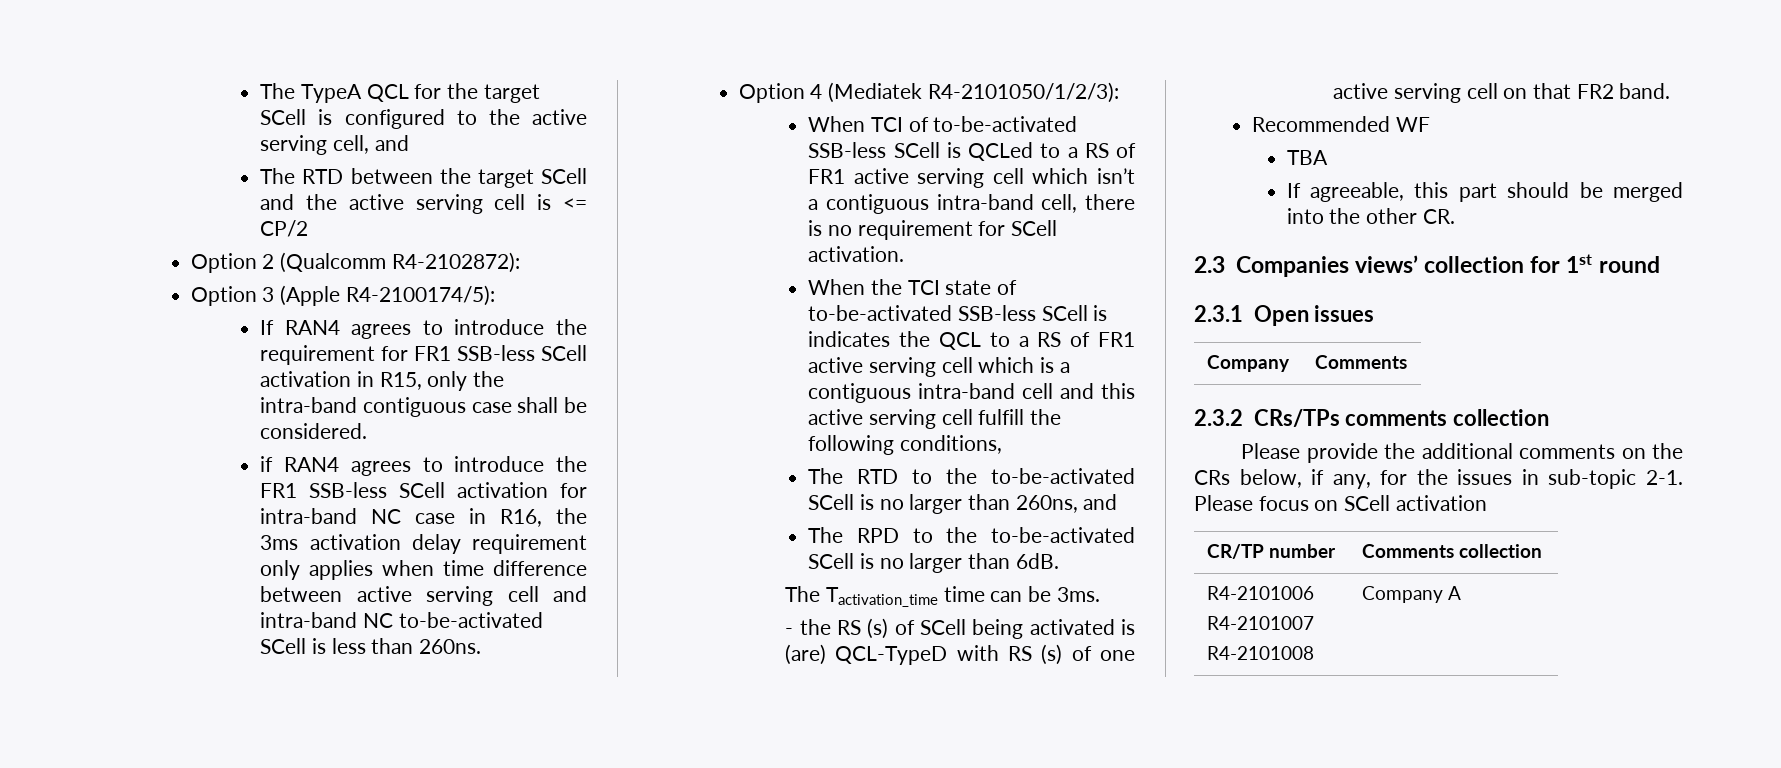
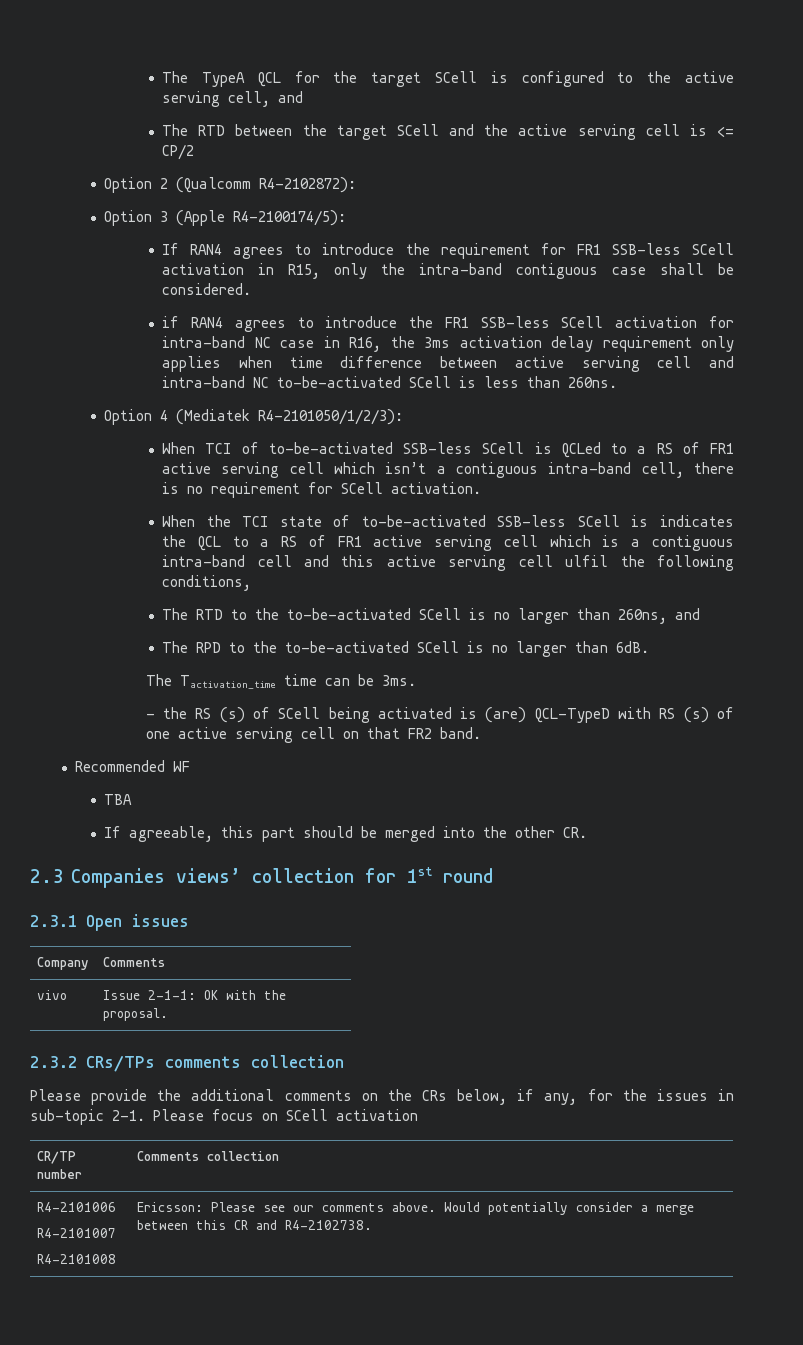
- When the TCI state of to-be-activated SSB-less SCell is indicates the QCL to a RS of FR1 active serving cell which is a contiguous intra-band cell and this active serving cell fulfill the following conditions,
+ When the TCI state of to-be-activated SSB-less SCell is indicates the QCL to a RS of FR1 active serving cell which is a contiguous intra-band cell and this active serving cell ulfil the following conditions,
+ vivo | Issue 2-1-1: OK with the proposal.
  R4-2101006
  R4-2101007
- R4-2101008 | Company A
+ R4-2101008 | Ericsson: Please see our comments above. Would potentially consider a merge between this CR and R4-2102738.

